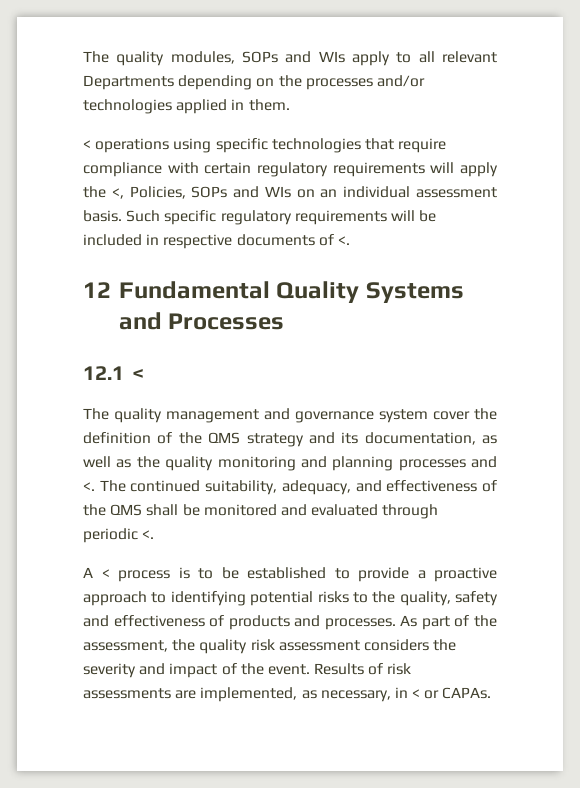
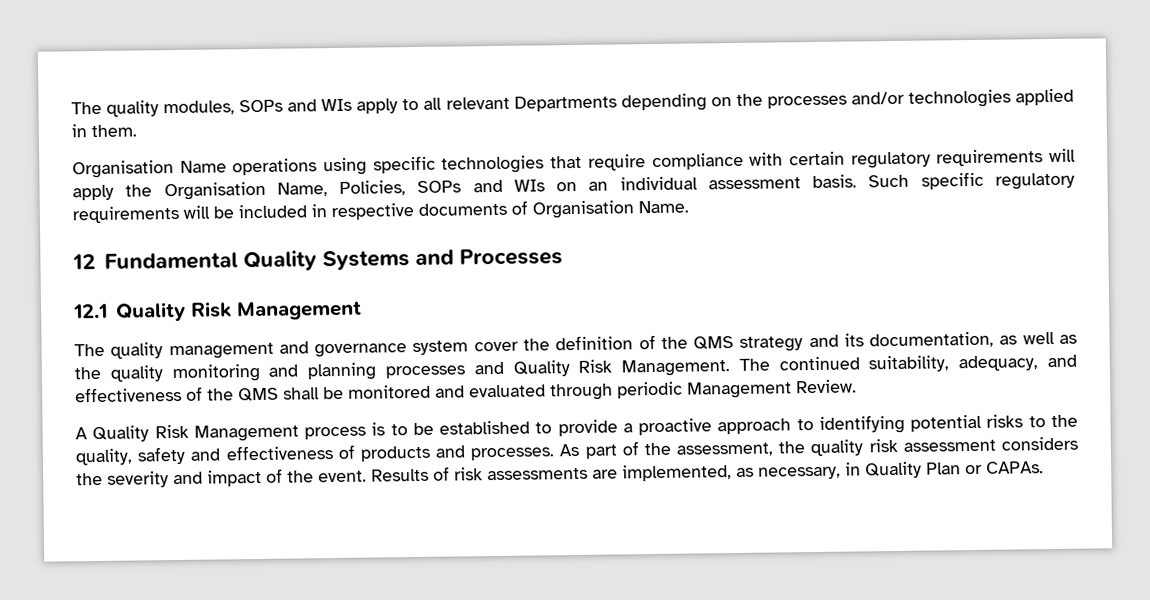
- < operations using specific technologies that require compliance with certain regulatory requirements will apply the <, Policies, SOPs and WIs on an individual assessment basis.
+ Organisation Name operations using specific technologies that require compliance with certain regulatory requirements will apply the Organisation Name, Policies, SOPs and WIs on an individual assessment basis.
- Such specific regulatory requirements will be included in respective documents of <.
+ Such specific regulatory requirements will be included in respective documents of Organisation Name.
- 12.1 <
+ 12.1 Quality Risk Management
- The quality management and governance system cover the definition of the QMS strategy and its documentation, as well as the quality monitoring and planning processes and <.
+ The quality management and governance system cover the definition of the QMS strategy and its documentation, as well as the quality monitoring and planning processes and Quality Risk Management.
- The continued suitability, adequacy, and effectiveness of the QMS shall be monitored and evaluated through periodic <.
+ The continued suitability, adequacy, and effectiveness of the QMS shall be monitored and evaluated through periodic Management Review.
- A < process is to be established to provide a proactive approach to identifying potential risks to the quality, safety and effectiveness of products and processes.
+ A Quality Risk Management process is to be established to provide a proactive approach to identifying potential risks to the quality, safety and effectiveness of products and processes.
- Results of risk assessments are implemented, as necessary, in < or CAPAs.
+ Results of risk assessments are implemented, as necessary, in Quality Plan or CAPAs.

